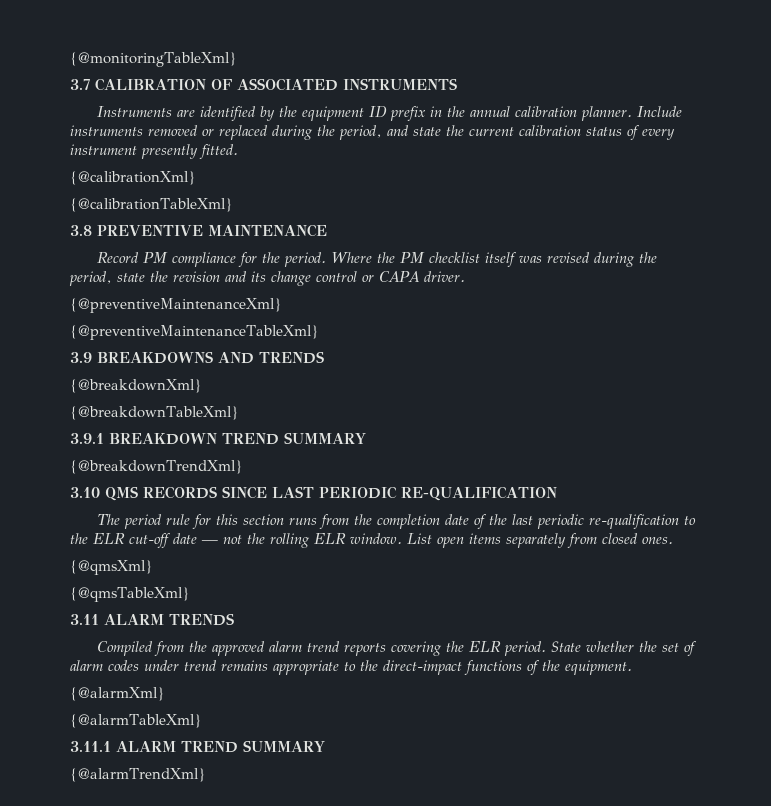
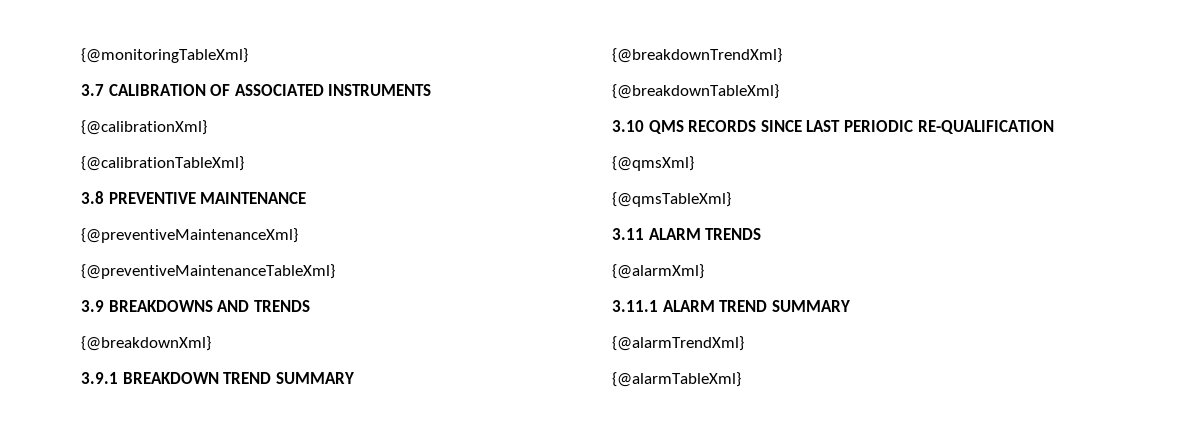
- Instruments are identified by the equipment ID prefix in the annual calibration planner. Include instruments removed or replaced during the period, and state the current calibration status of every instrument presently fitted.
- Record PM compliance for the period. Where the PM checklist itself was revised during the period, state the revision and its change control or CAPA driver.
- {@breakdownTableXml}
+ {@breakdownTableXml}
- The period rule for this section runs from the completion date of the last periodic re-qualification to the ELR cut-off date — not the rolling ELR window. List open items separately from closed ones.
- Compiled from the approved alarm trend reports covering the ELR period. State whether the set of alarm codes under trend remains appropriate to the direct-impact functions of the equipment.
- {@alarmTableXml}
+ {@alarmTableXml}

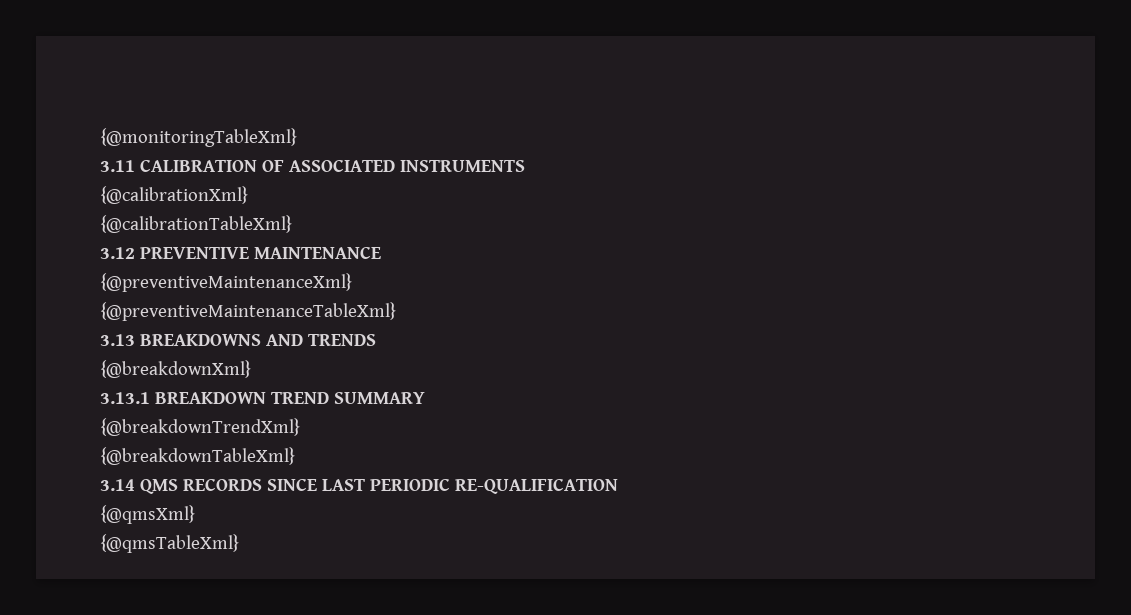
- 3.7 CALIBRATION OF ASSOCIATED INSTRUMENTS
+ 3.11 CALIBRATION OF ASSOCIATED INSTRUMENTS
- 3.8 PREVENTIVE MAINTENANCE
+ 3.12 PREVENTIVE MAINTENANCE
- 3.9 BREAKDOWNS AND TRENDS
+ 3.13 BREAKDOWNS AND TRENDS
- 3.9.1 BREAKDOWN TREND SUMMARY
+ 3.13.1 BREAKDOWN TREND SUMMARY
- 3.10 QMS RECORDS SINCE LAST PERIODIC RE-QUALIFICATION
+ 3.14 QMS RECORDS SINCE LAST PERIODIC RE-QUALIFICATION
- 3.11 ALARM TRENDS
- {@alarmXml}
- 3.11.1 ALARM TREND SUMMARY
- {@alarmTrendXml}
- {@alarmTableXml}

